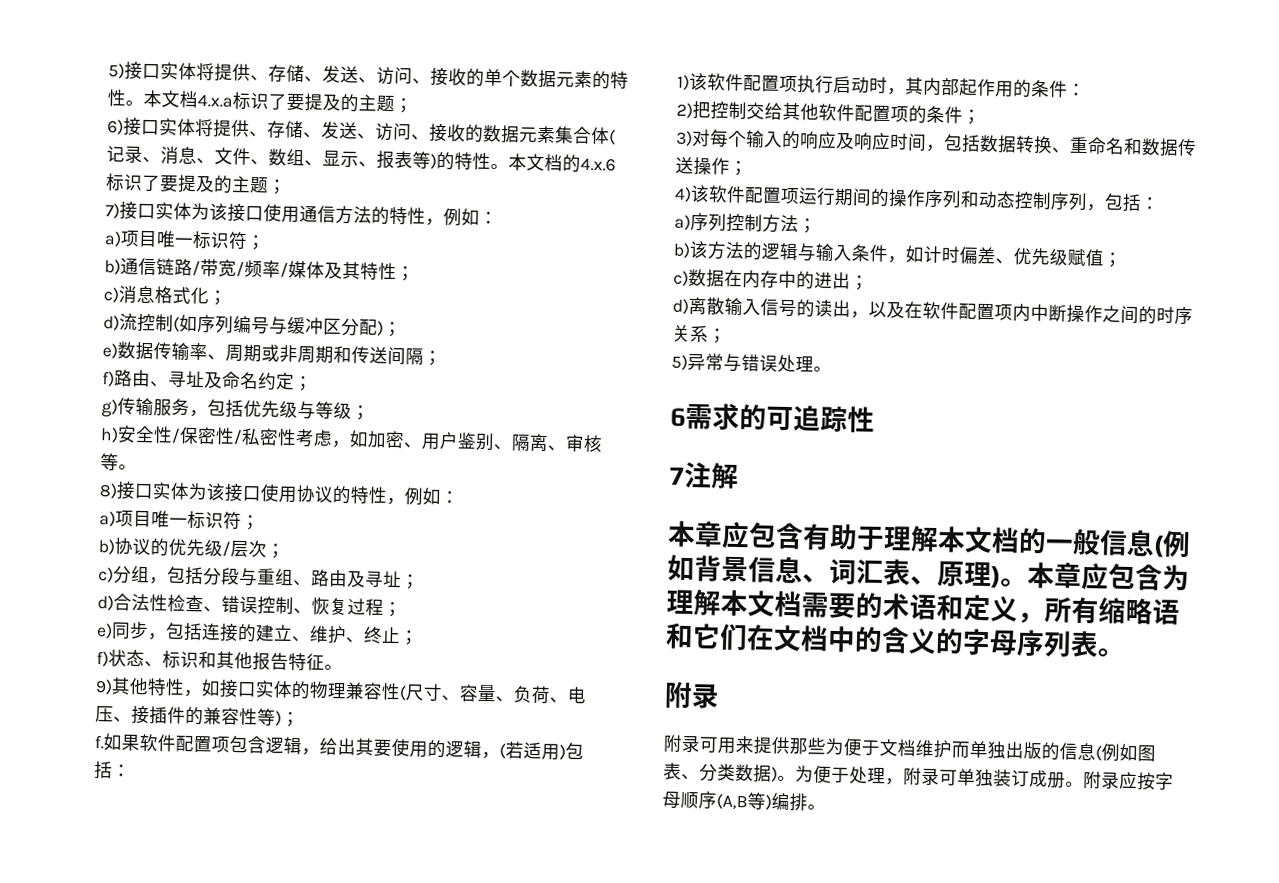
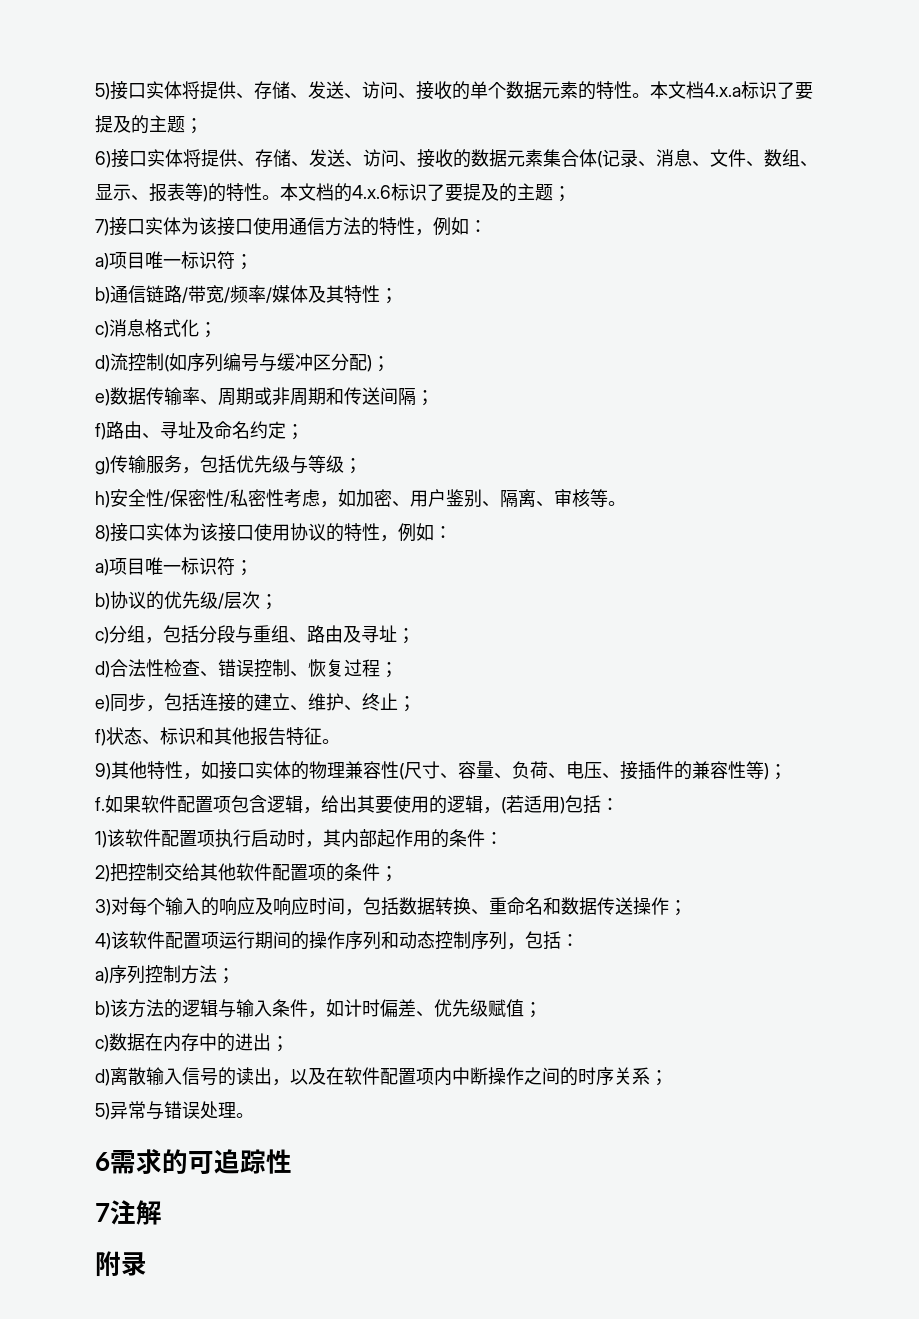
- 本章应包含有助于理解本文档的一般信息(例如背景信息、词汇表、原理)。本章应包含为理解本文档需要的术语和定义，所有缩略语和它们在文档中的含义的字母序列表。
  附录
- 附录可用来提供那些为便于文档维护而单独出版的信息(例如图表、分类数据)。为便于处理，附录可单独装订成册。附录应按字母顺序(A,B等)编排。

